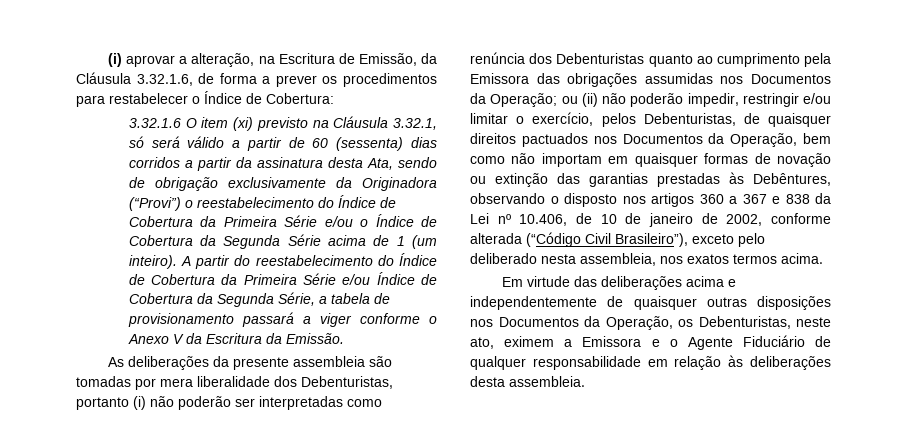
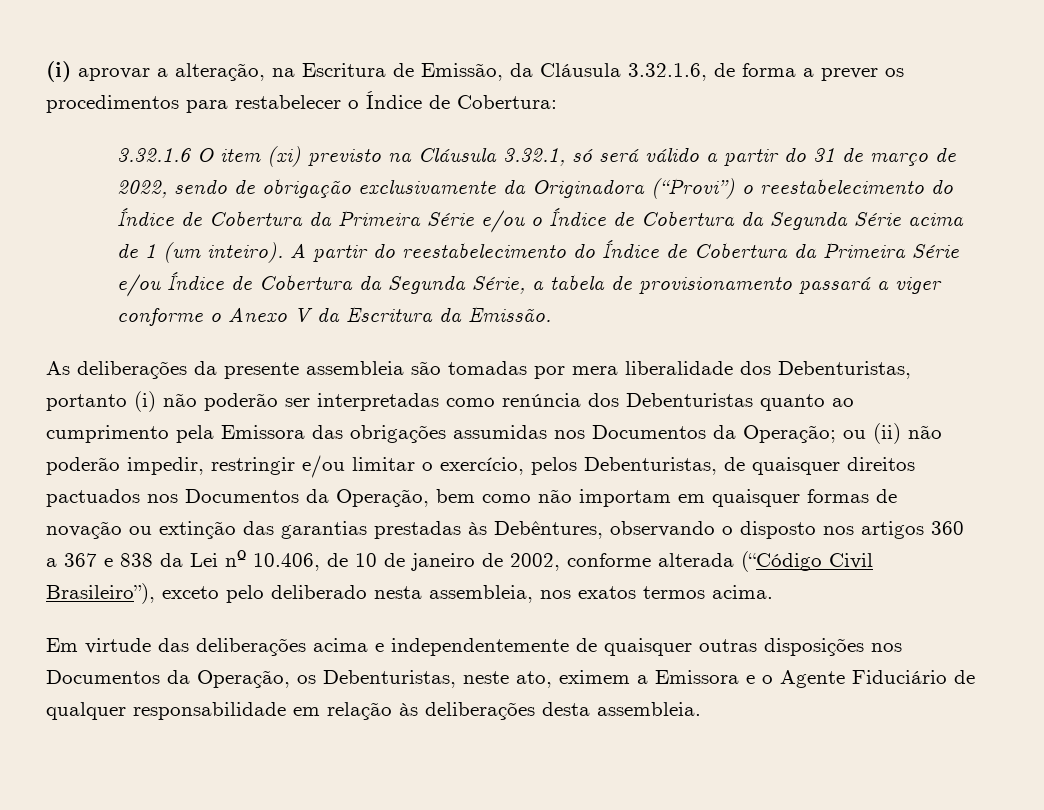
- 3.32.1.6 O item (xi) previsto na Cláusula 3.32.1, só será válido a partir de 60 (sessenta) dias corridos a partir da assinatura desta Ata, sendo de obrigação exclusivamente da Originadora (“Provi”) o reestabelecimento do Índice de Cobertura da Primeira Série e/ou o Índice de Cobertura da Segunda Série acima de 1 (um inteiro).
+ 3.32.1.6 O item (xi) previsto na Cláusula 3.32.1, só será válido a partir do 31 de março de 2022, sendo de obrigação exclusivamente da Originadora (“Provi”) o reestabelecimento do Índice de Cobertura da Primeira Série e/ou o Índice de Cobertura da Segunda Série acima de 1 (um inteiro).

